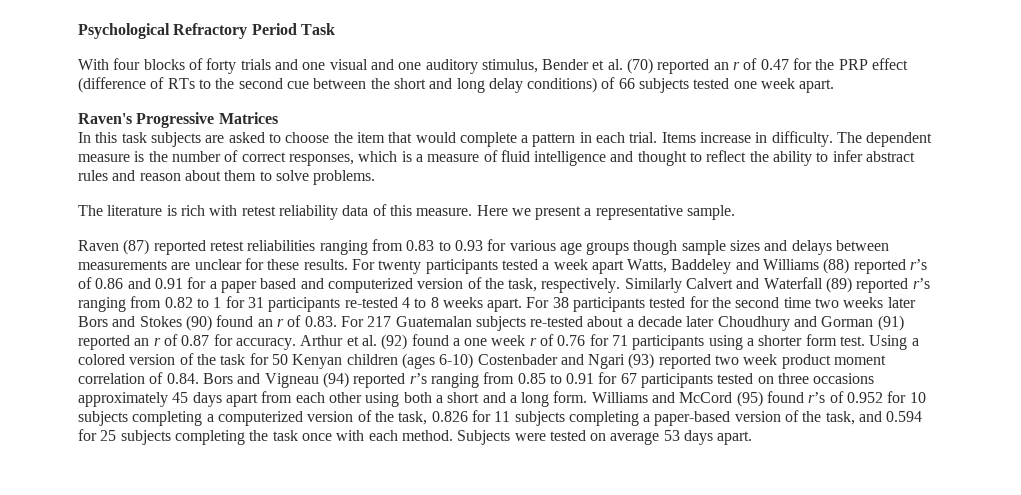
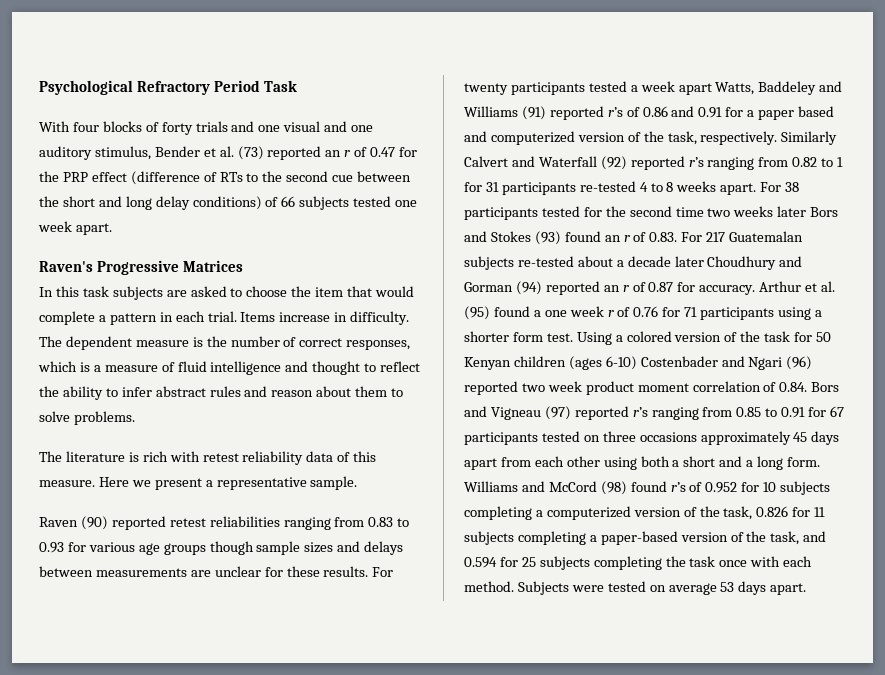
- With four blocks of forty trials and one visual and one auditory stimulus, Bender et al. (70) reported an r of 0.47 for the PRP effect (difference of RTs to the second cue between the short and long delay conditions) of 66 subjects tested one week apart.
+ With four blocks of forty trials and one visual and one auditory stimulus, Bender et al. (73) reported an r of 0.47 for the PRP effect (difference of RTs to the second cue between the short and long delay conditions) of 66 subjects tested one week apart.
- Raven (87) reported retest reliabilities ranging from 0.83 to 0.93 for various age groups though sample sizes and delays between measurements are unclear for these results.
+ Raven (90) reported retest reliabilities ranging from 0.83 to 0.93 for various age groups though sample sizes and delays between measurements are unclear for these results.
- For twenty participants tested a week apart Watts, Baddeley and Williams (88) reported r’s of 0.86 and 0.91 for a paper based and computerized version of the task, respectively.
+ For twenty participants tested a week apart Watts, Baddeley and Williams (91) reported r’s of 0.86 and 0.91 for a paper based and computerized version of the task, respectively.
- Similarly Calvert and Waterfall (89) reported r’s ranging from 0.82 to 1 for 31 participants re-tested 4 to 8 weeks apart.
+ Similarly Calvert and Waterfall (92) reported r’s ranging from 0.82 to 1 for 31 participants re-tested 4 to 8 weeks apart.
- For 38 participants tested for the second time two weeks later Bors and Stokes (90) found an r of 0.83. For 217 Guatemalan subjects re-tested about a decade later Choudhury and Gorman (91) reported an r of 0.87 for accuracy.
+ For 38 participants tested for the second time two weeks later Bors and Stokes (93) found an r of 0.83. For 217 Guatemalan subjects re-tested about a decade later Choudhury and Gorman (94) reported an r of 0.87 for accuracy.
- Arthur et al. (92) found a one week r of 0.76 for 71 participants using a shorter form test.
+ Arthur et al. (95) found a one week r of 0.76 for 71 participants using a shorter form test.
- Using a colored version of the task for 50 Kenyan children (ages 6-10) Costenbader and Ngari (93) reported two week product moment correlation of 0.84. Bors and Vigneau (94) reported r’s ranging from 0.85 to 0.91 for 67 participants tested on three occasions approximately 45 days apart from each other using both a short and a long form.
+ Using a colored version of the task for 50 Kenyan children (ages 6-10) Costenbader and Ngari (96) reported two week product moment correlation of 0.84. Bors and Vigneau (97) reported r’s ranging from 0.85 to 0.91 for 67 participants tested on three occasions approximately 45 days apart from each other using both a short and a long form.
- Williams and McCord (95) found r’s of 0.952 for 10 subjects completing a computerized version of the task, 0.826 for 11 subjects completing a paper-based version of the task, and 0.594 for 25 subjects completing the task once with each method.
+ Williams and McCord (98) found r’s of 0.952 for 10 subjects completing a computerized version of the task, 0.826 for 11 subjects completing a paper-based version of the task, and 0.594 for 25 subjects completing the task once with each method.

